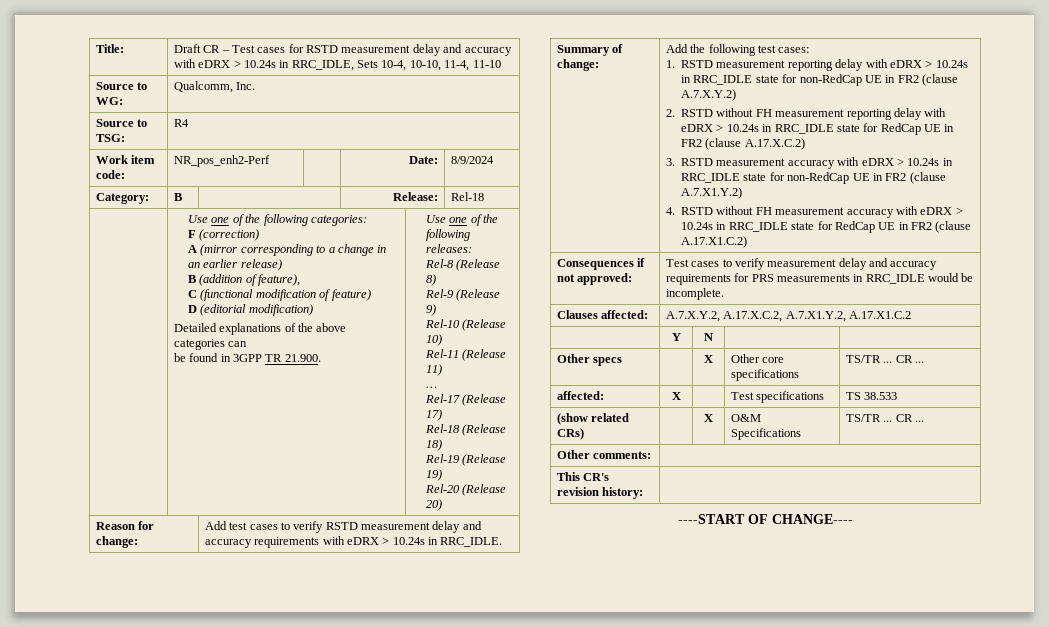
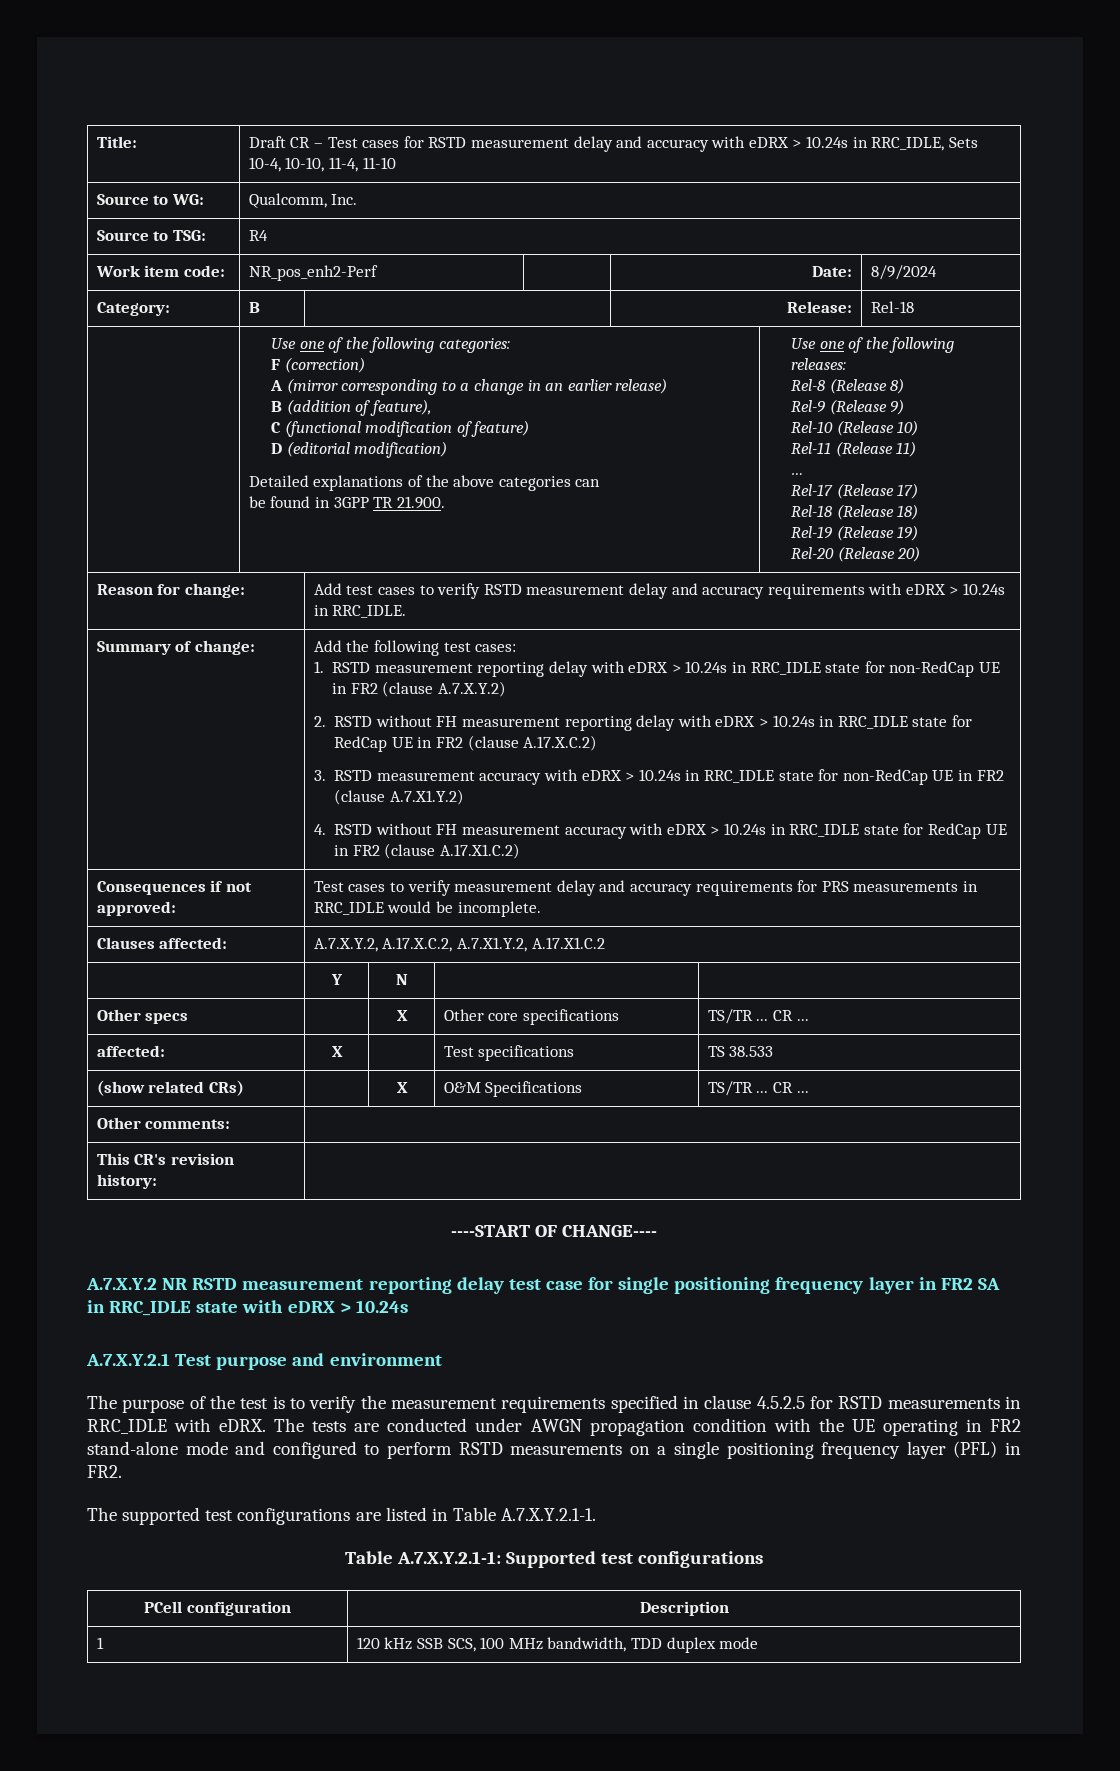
+ A.7.X.Y.2 NR RSTD measurement reporting delay test case for single positioning frequency layer in FR2 SA in RRC_IDLE state with eDRX > 10.24s
+ A.7.X.Y.2.1 Test purpose and environment
+ The purpose of the test is to verify the measurement requirements specified in clause 4.5.2.5 for RSTD measurements in RRC_IDLE with eDRX. The tests are conducted under AWGN propagation condition with the UE operating in FR2 stand-alone mode and configured to perform RSTD measurements on a single positioning frequency layer (PFL) in FR2.
+ The supported test configurations are listed in Table A.7.X.Y.2.1-1.
+ Table A.7.X.Y.2.1-1: Supported test configurations
+ PCell configuration | Description
+ 1 | 120 kHz SSB SCS, 100 MHz bandwidth, TDD duplex mode

